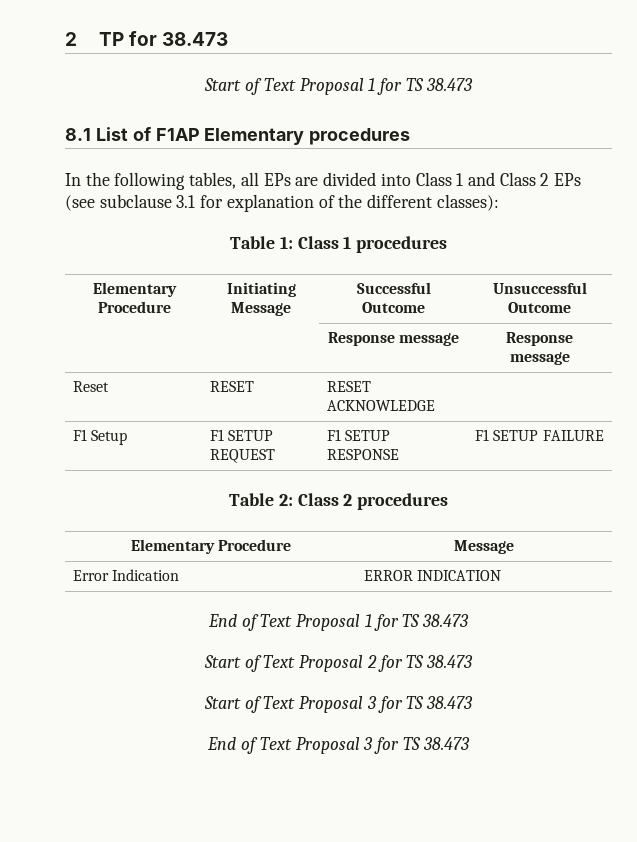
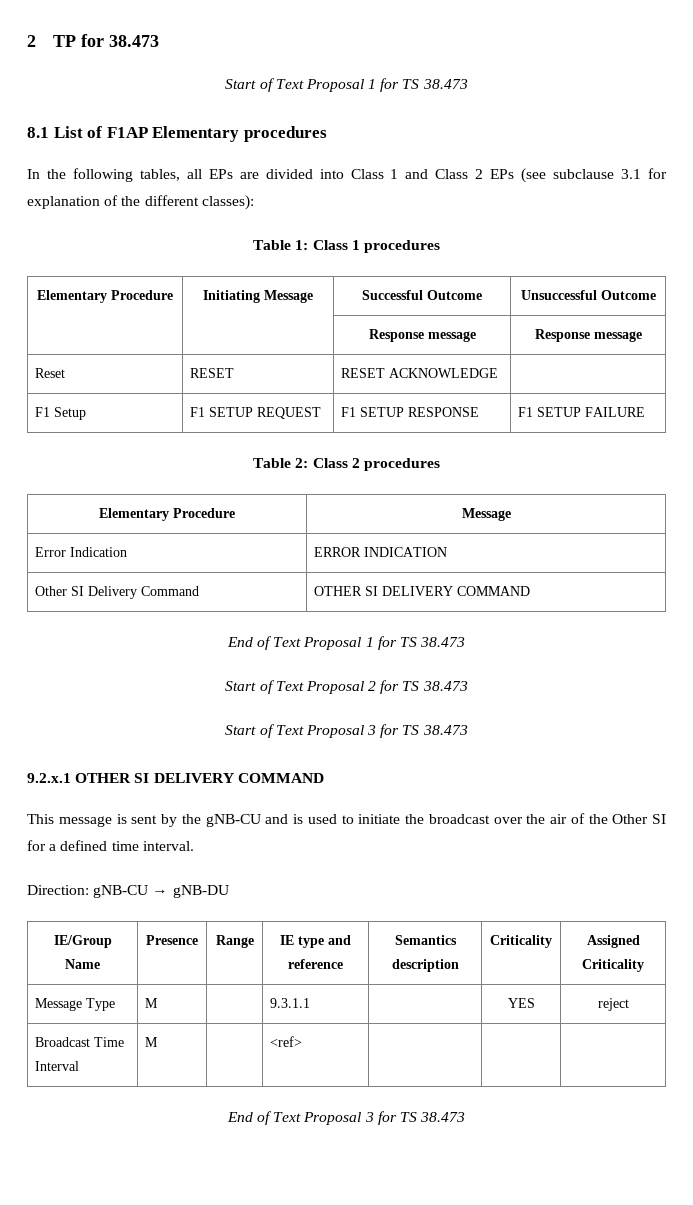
+ Other SI Delivery Command | OTHER SI DELIVERY COMMAND
+ 9.2.x.1 OTHER SI DELIVERY COMMAND
+ This message is sent by the gNB-CU and is used to initiate the broadcast over the air of the Other SI for a defined time interval.
+ Direction: gNB-CU → gNB-DU
+ IE/Group Name | Presence | Range | IE type and reference | Semantics description | Criticality | Assigned Criticality
+ Message Type | M | | 9.3.1.1 | | YES | reject
+ Broadcast Time Interval | M | | <ref> | | |

